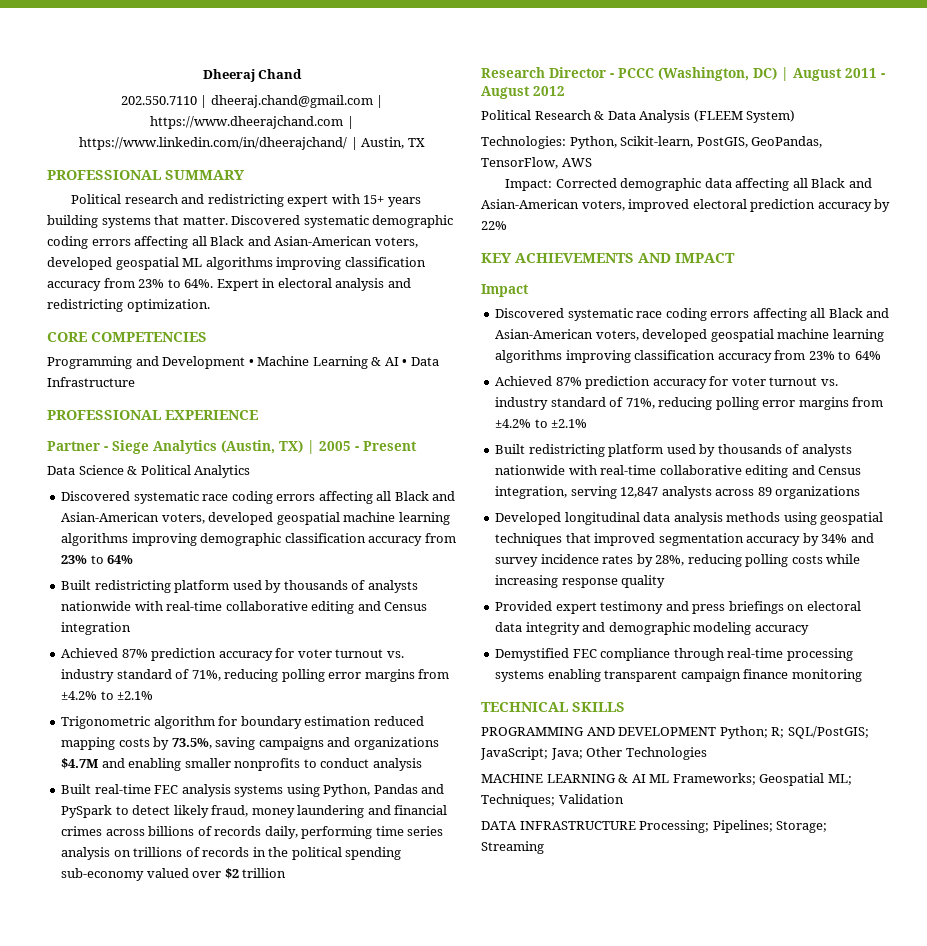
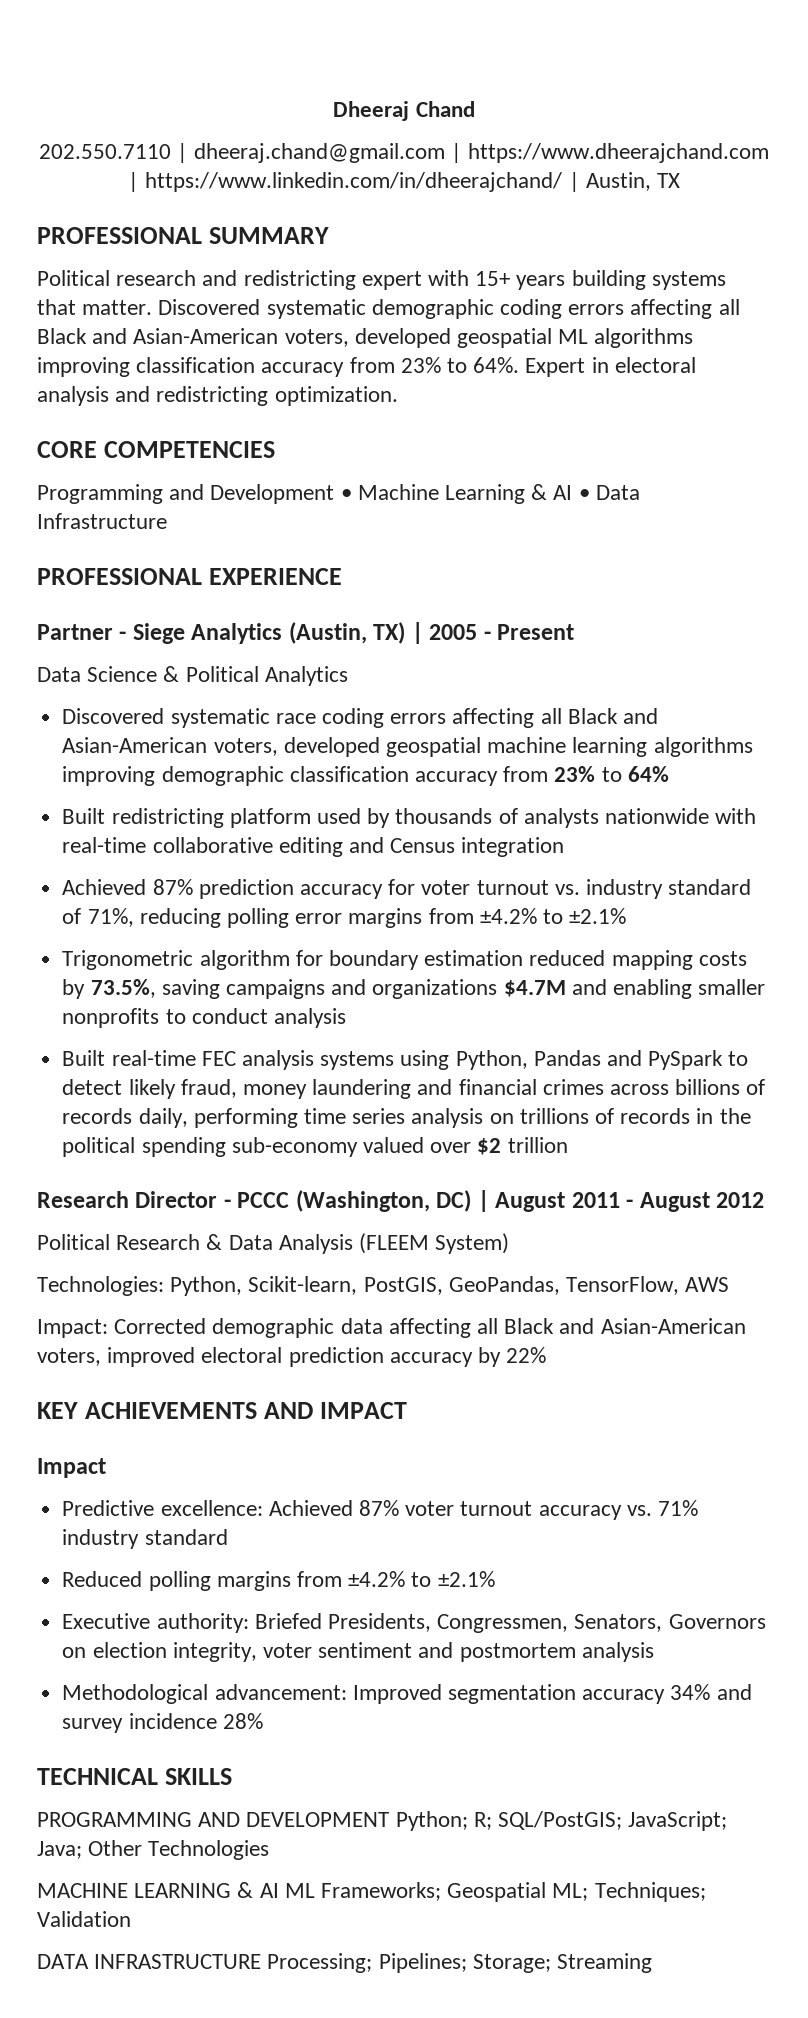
- Discovered systematic race coding errors affecting all Black and Asian-American voters, developed geospatial machine learning algorithms improving classification accuracy from 23% to 64%
- Achieved 87% prediction accuracy for voter turnout vs. industry standard of 71%, reducing polling error margins from ±4.2% to ±2.1%
- Built redistricting platform used by thousands of analysts nationwide with real-time collaborative editing and Census integration, serving 12,847 analysts across 89 organizations
- Developed longitudinal data analysis methods using geospatial techniques that improved segmentation accuracy by 34% and survey incidence rates by 28%, reducing polling costs while increasing response quality
- Provided expert testimony and press briefings on electoral data integrity and demographic modeling accuracy
- Demystified FEC compliance through real-time processing systems enabling transparent campaign finance monitoring
+ Predictive excellence: Achieved 87% voter turnout accuracy vs. 71% industry standard
+ Reduced polling margins from ±4.2% to ±2.1%
+ Executive authority: Briefed Presidents, Congressmen, Senators, Governors on election integrity, voter sentiment and postmortem analysis
+ Methodological advancement: Improved segmentation accuracy 34% and survey incidence 28%

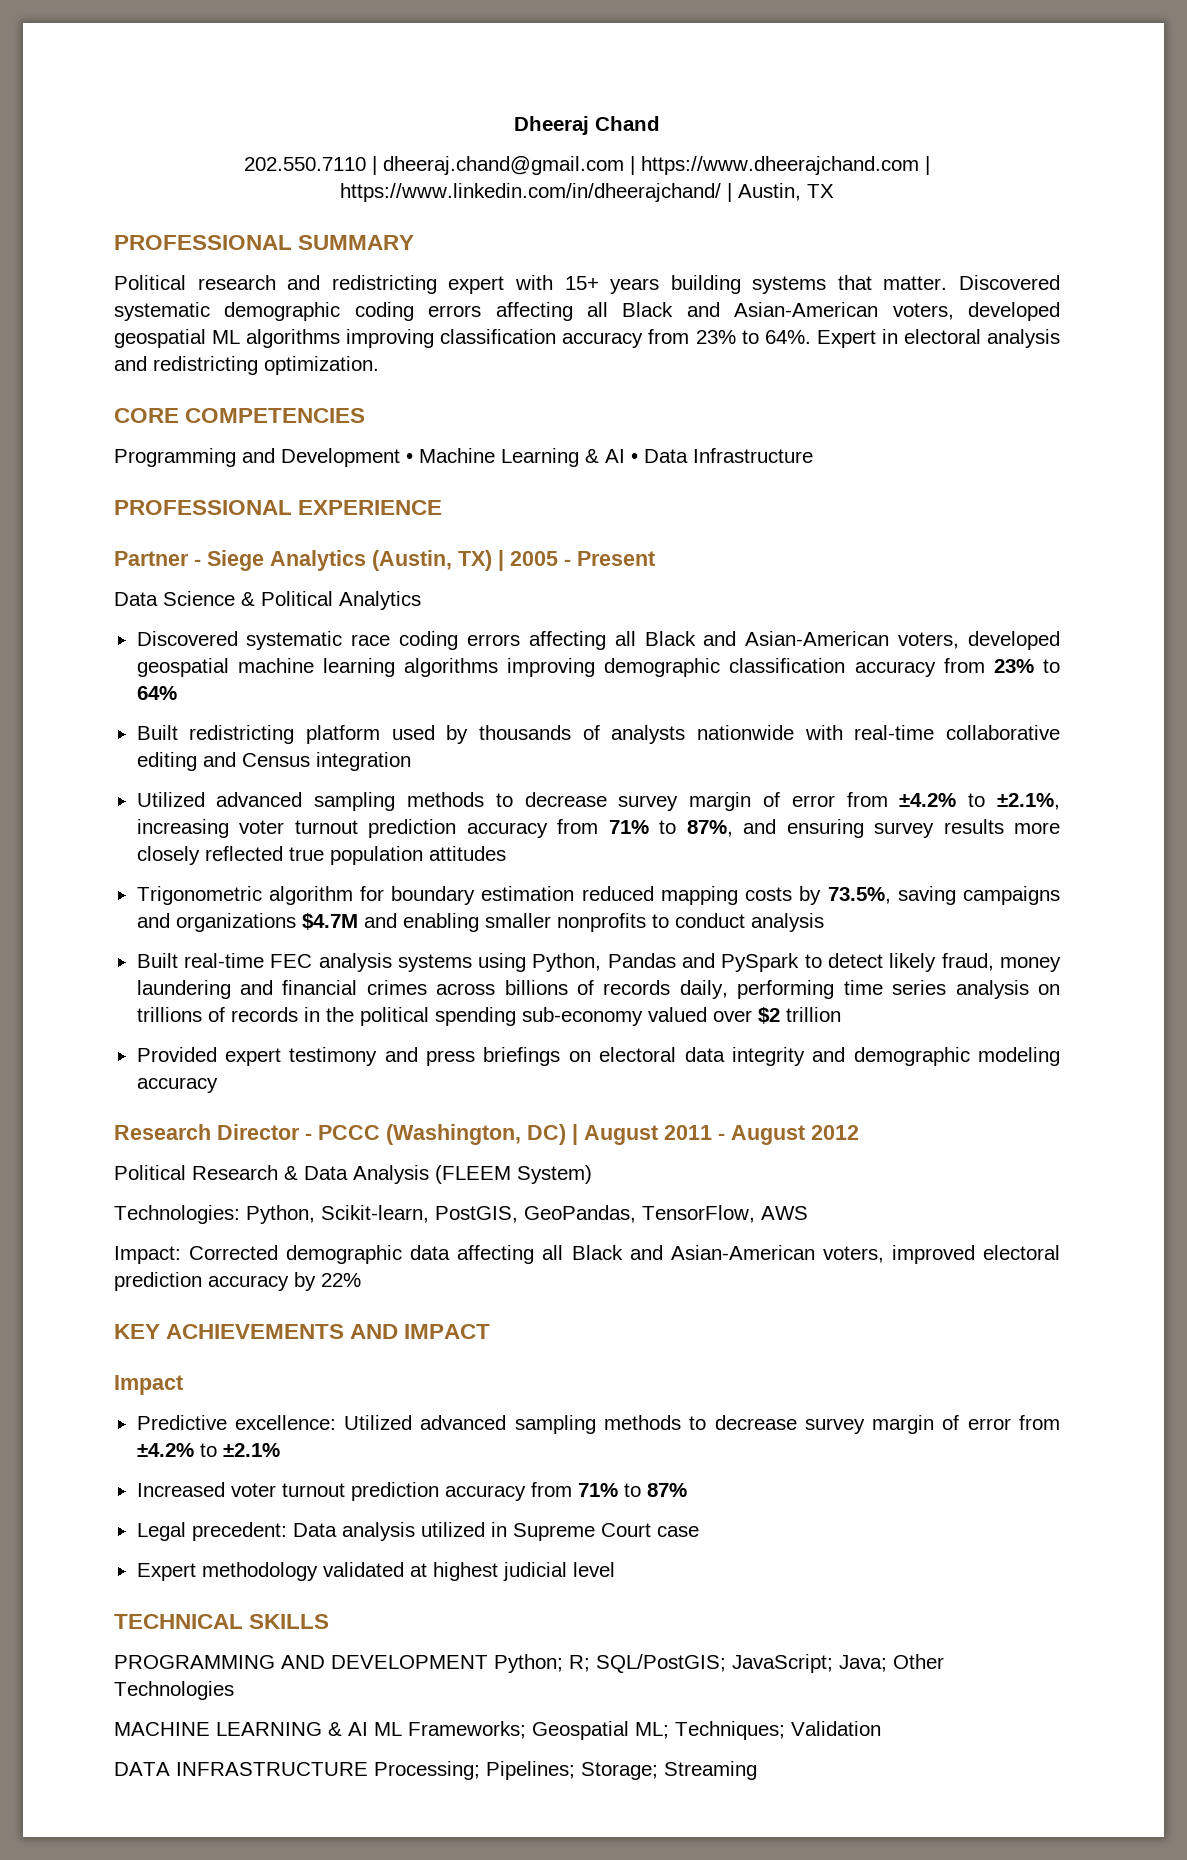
- Achieved 87% prediction accuracy for voter turnout vs. industry standard of 71%, reducing polling error margins from ±4.2% to ±2.1%
+ Utilized advanced sampling methods to decrease survey margin of error from ±4.2% to ±2.1%, increasing voter turnout prediction accuracy from 71% to 87%, and ensuring survey results more closely reflected true population attitudes
+ Provided expert testimony and press briefings on electoral data integrity and demographic modeling accuracy
- Predictive excellence: Achieved 87% voter turnout accuracy vs. 71% industry standard
- Reduced polling margins from ±4.2% to ±2.1%
- Executive authority: Briefed Presidents, Congressmen, Senators, Governors on election integrity, voter sentiment and postmortem analysis
- Methodological advancement: Improved segmentation accuracy 34% and survey incidence 28%
+ Predictive excellence: Utilized advanced sampling methods to decrease survey margin of error from ±4.2% to ±2.1%
+ Increased voter turnout prediction accuracy from 71% to 87%
+ Legal precedent: Data analysis utilized in Supreme Court case
+ Expert methodology validated at highest judicial level

